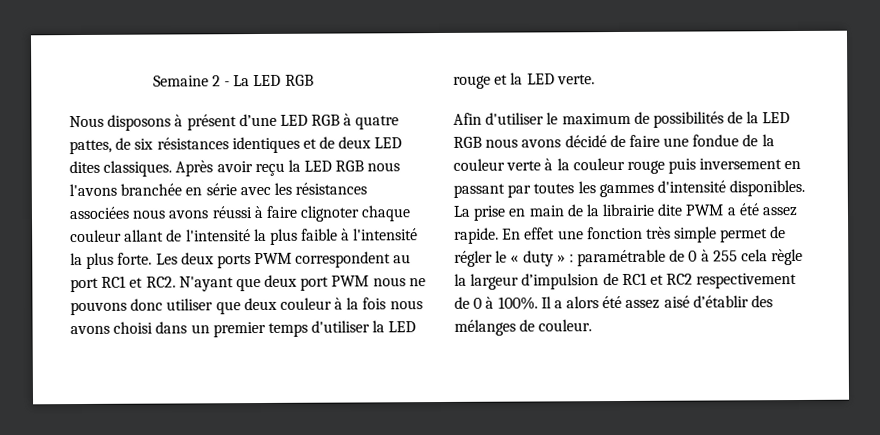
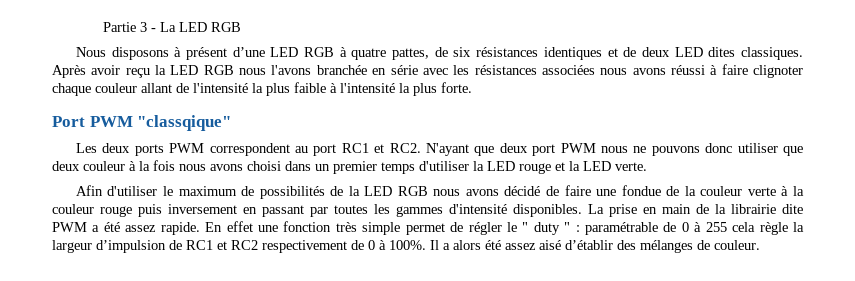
- Semaine 2 - La LED RGB
+ Partie 3 - La LED RGB
- Après avoir reçu la LED RGB nous l'avons branchée en série avec les résistances associées nous avons réussi à faire clignoter chaque couleur allant de l'intensité la plus faible à l'intensité la plus forte. Les deux ports PWM correspondent au port RC1 et RC2. N'ayant que deux port PWM nous ne pouvons donc utiliser que deux couleur à la fois nous avons choisi dans un premier temps d'utiliser la LED rouge et la LED verte.
+ Après avoir reçu la LED RGB nous l'avons branchée en série avec les résistances associées nous avons réussi à faire clignoter chaque couleur allant de l'intensité la plus faible à l'intensité la plus forte.
+ Port PWM "classqique"
+ Les deux ports PWM correspondent au port RC1 et RC2. N'ayant que deux port PWM nous ne pouvons donc utiliser que deux couleur à la fois nous avons choisi dans un premier temps d'utiliser la LED rouge et la LED verte.
- En effet une fonction très simple permet de régler le « duty » : paramétrable de 0 à 255 cela règle la largeur d’impulsion de RC1 et RC2 respectivement de 0 à 100%.
+ En effet une fonction très simple permet de régler le " duty " : paramétrable de 0 à 255 cela règle la largeur d’impulsion de RC1 et RC2 respectivement de 0 à 100%.

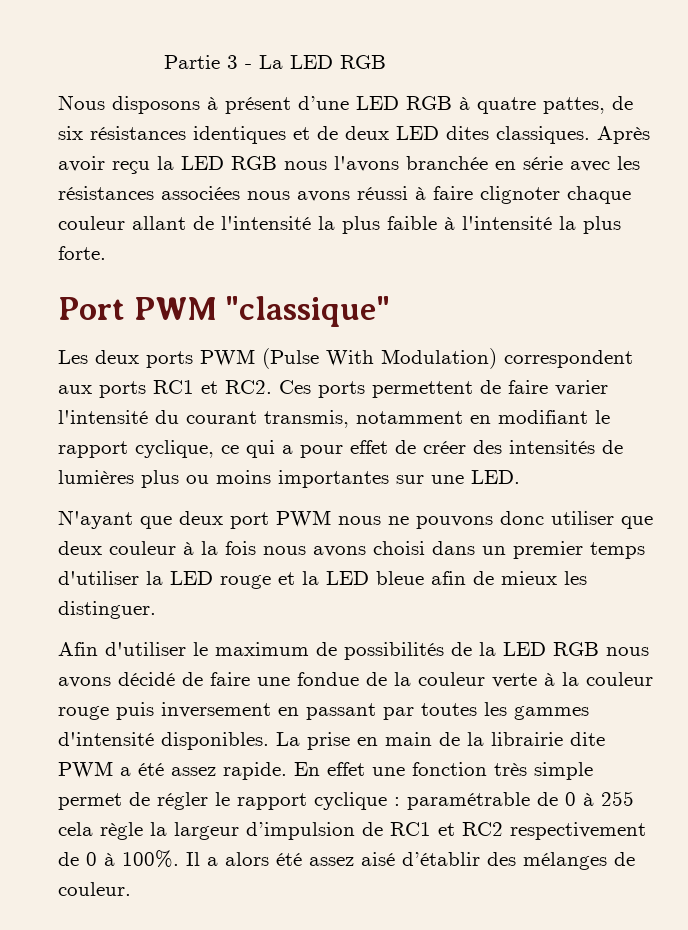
- Port PWM "classqique"
+ Port PWM "classique"
- Les deux ports PWM correspondent au port RC1 et RC2. N'ayant que deux port PWM nous ne pouvons donc utiliser que deux couleur à la fois nous avons choisi dans un premier temps d'utiliser la LED rouge et la LED verte.
+ Les deux ports PWM (Pulse With Modulation) correspondent aux ports RC1 et RC2. Ces ports permettent de faire varier l'intensité du courant transmis, notamment en modifiant le rapport cyclique, ce qui a pour effet de créer des intensités de lumières plus ou moins importantes sur une LED.
+ N'ayant que deux port PWM nous ne pouvons donc utiliser que deux couleur à la fois nous avons choisi dans un premier temps d'utiliser la LED rouge et la LED bleue afin de mieux les distinguer.
- En effet une fonction très simple permet de régler le " duty " : paramétrable de 0 à 255 cela règle la largeur d’impulsion de RC1 et RC2 respectivement de 0 à 100%.
+ En effet une fonction très simple permet de régler le rapport cyclique : paramétrable de 0 à 255 cela règle la largeur d’impulsion de RC1 et RC2 respectivement de 0 à 100%.

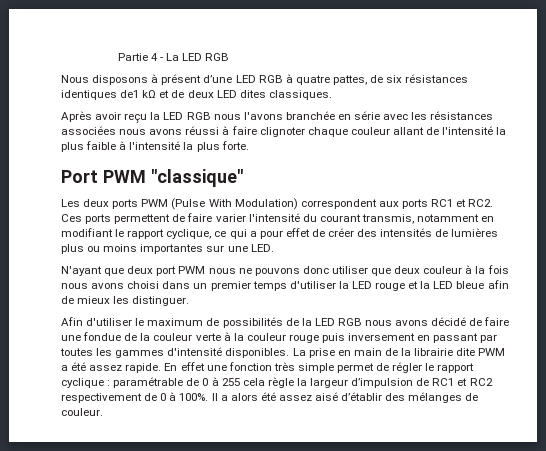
- Partie 3 - La LED RGB
+ Partie 4 - La LED RGB
- Nous disposons à présent d’une LED RGB à quatre pattes, de six résistances identiques et de deux LED dites classiques. Après avoir reçu la LED RGB nous l'avons branchée en série avec les résistances associées nous avons réussi à faire clignoter chaque couleur allant de l'intensité la plus faible à l'intensité la plus forte.
+ Nous disposons à présent d’une LED RGB à quatre pattes, de six résistances identiques de1 kΩ et de deux LED dites classiques.
+ Après avoir reçu la LED RGB nous l'avons branchée en série avec les résistances associées nous avons réussi à faire clignoter chaque couleur allant de l'intensité la plus faible à l'intensité la plus forte.

